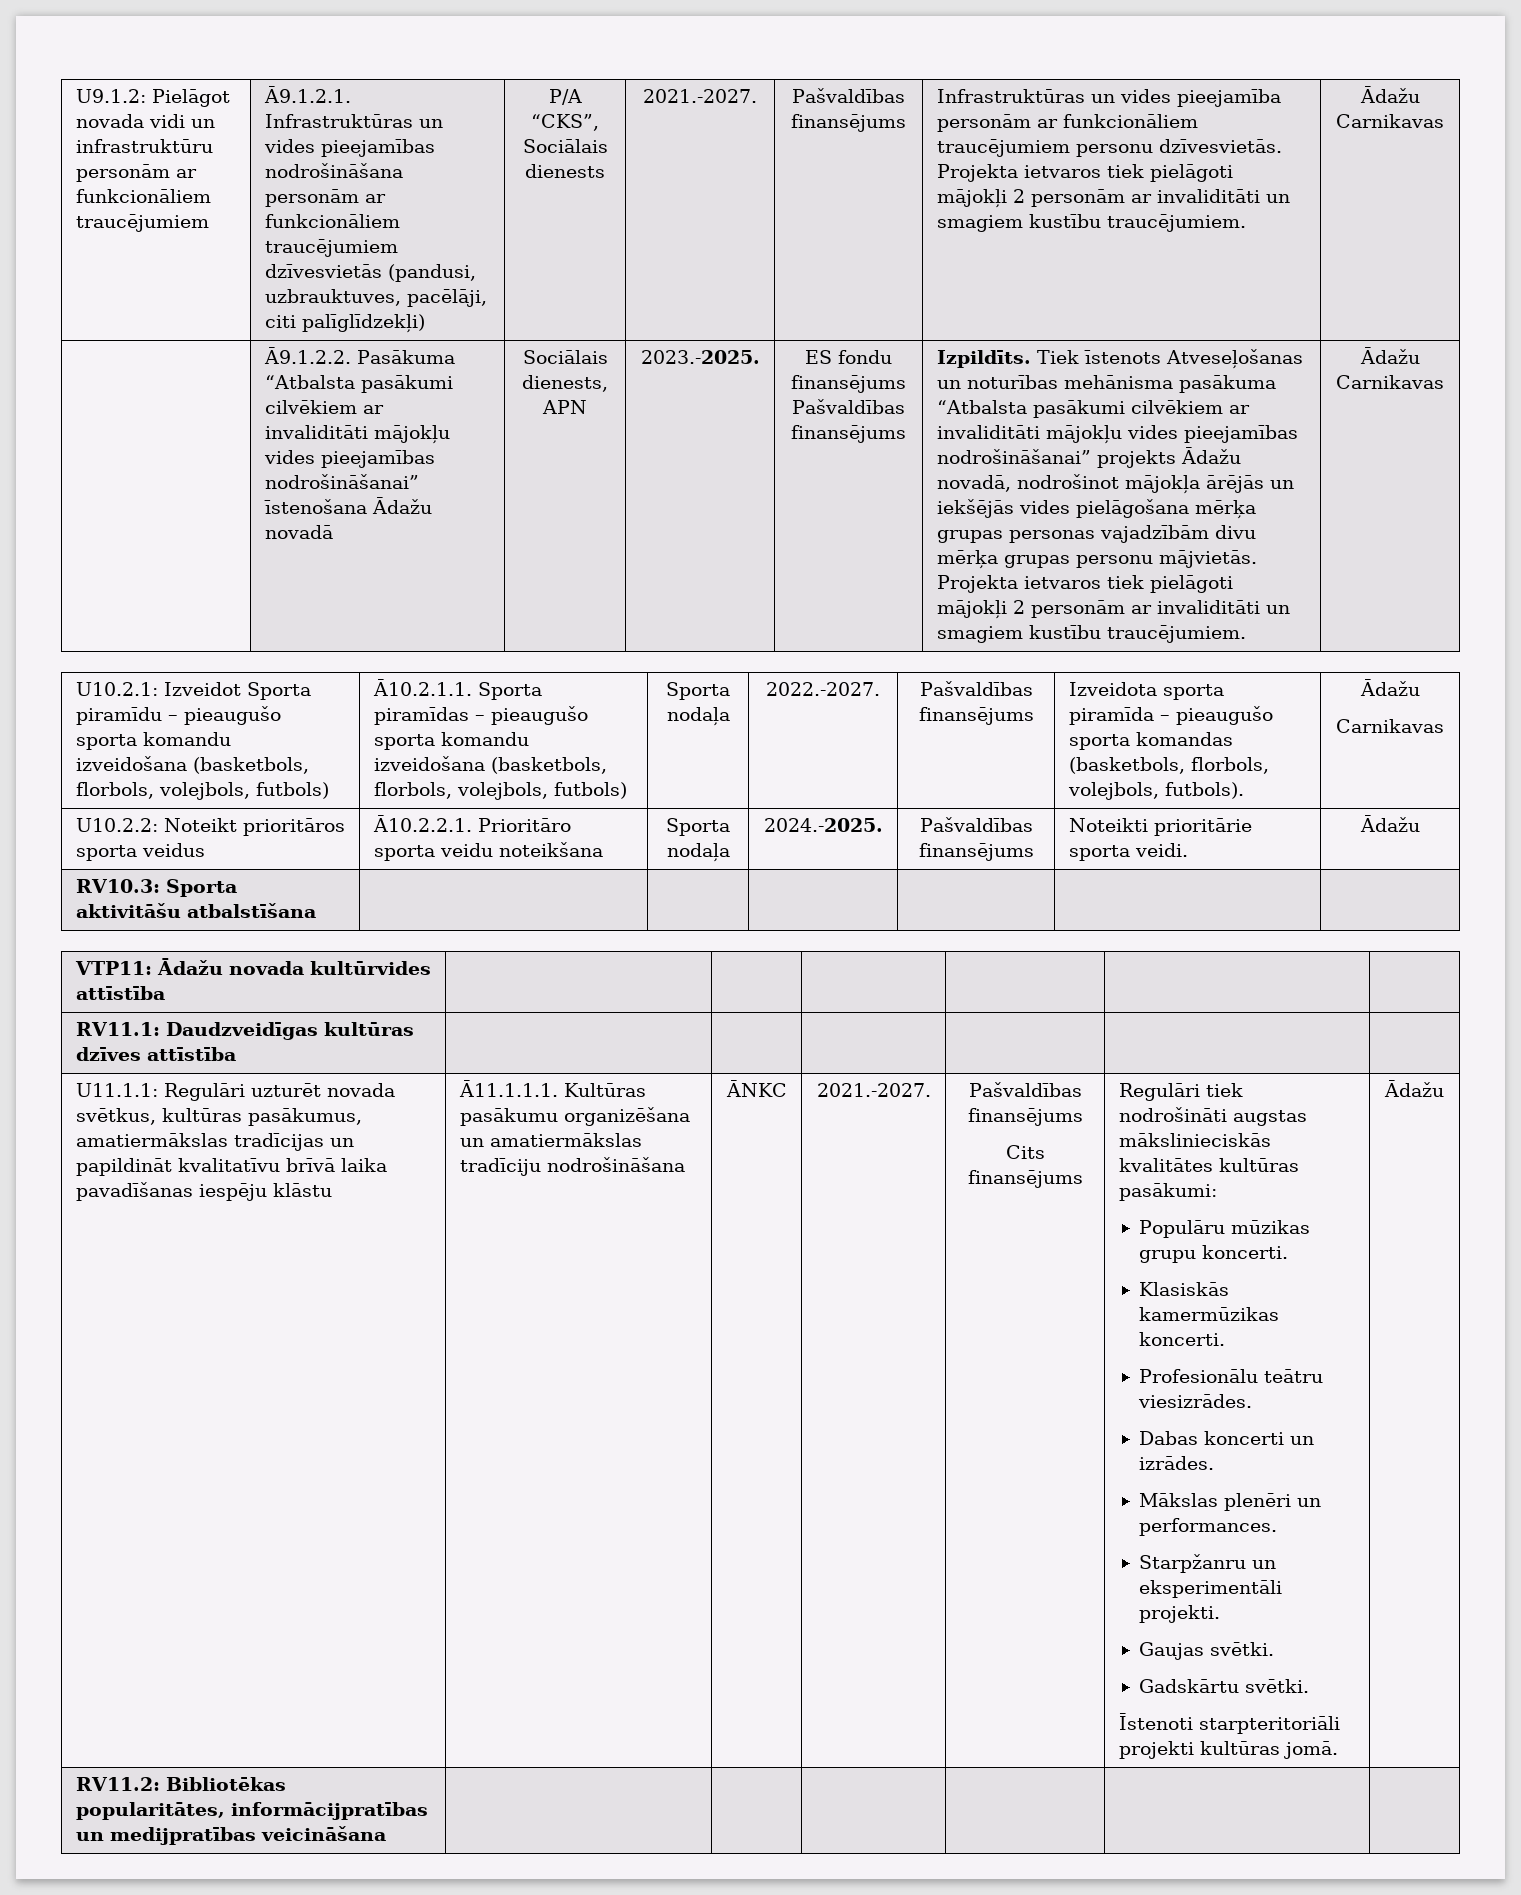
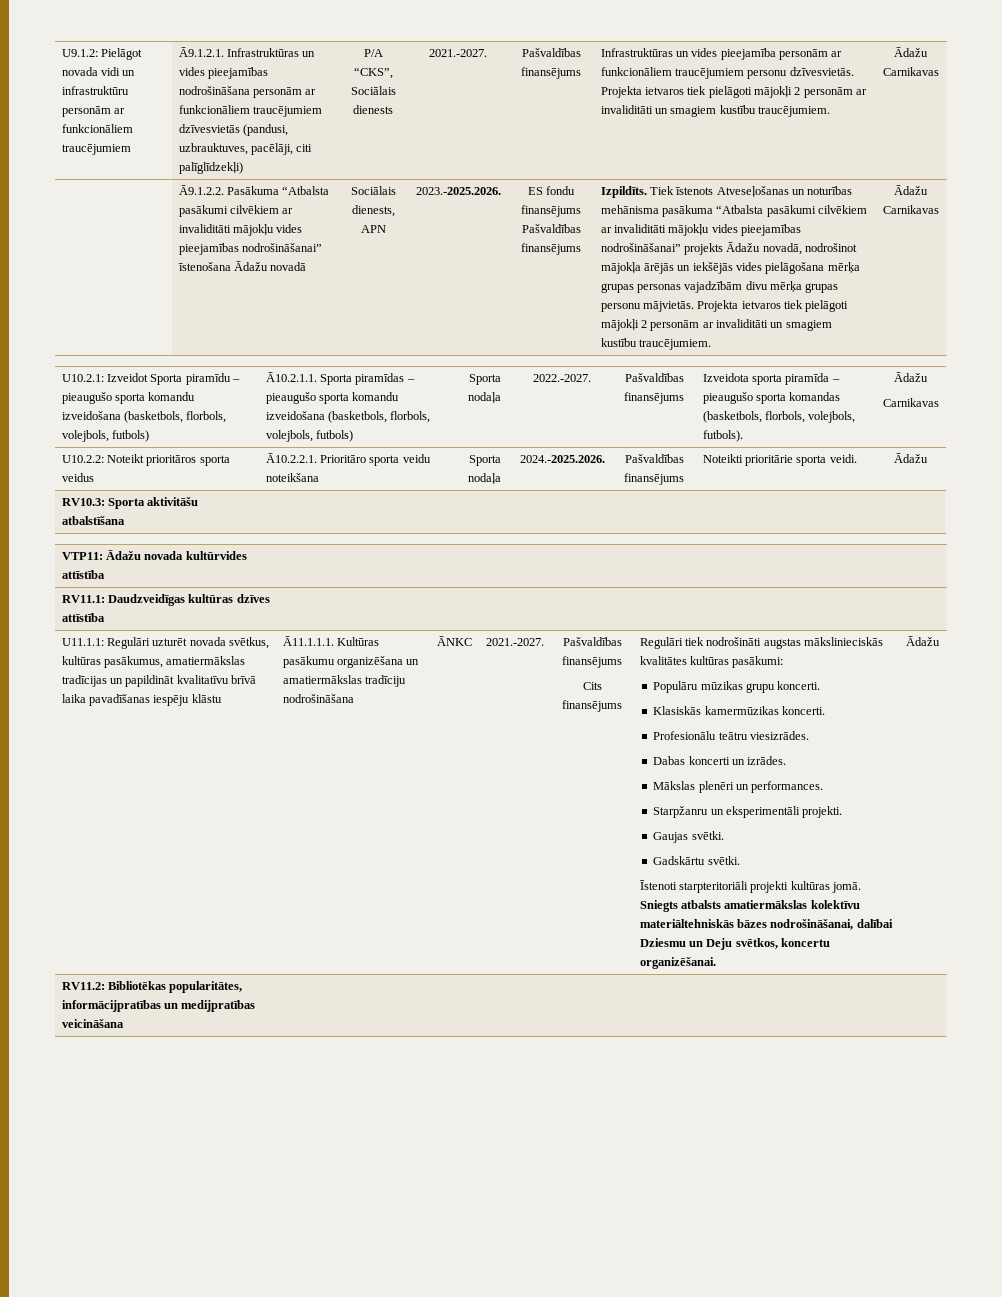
- 2023.-2025.
+ 2023.-2025.2026.
- U10.2.2: Noteikt prioritāros sporta veidus | Ā10.2.2.1. Prioritāro sporta veidu noteikšana | Sporta nodaļa | 2024.-2025. | Pašvaldības finansējums | Noteikti prioritārie sporta veidi. | Ādažu
+ U10.2.2: Noteikt prioritāros sporta veidus | Ā10.2.2.1. Prioritāro sporta veidu noteikšana | Sporta nodaļa | 2024.-2025.2026. | Pašvaldības finansējums | Noteikti prioritārie sporta veidi. | Ādažu
+ Sniegts atbalsts amatiermākslas kolektīvu materiāltehniskās bāzes nodrošināšanai, dalībai Dziesmu un Deju svētkos, koncertu organizēšanai.

